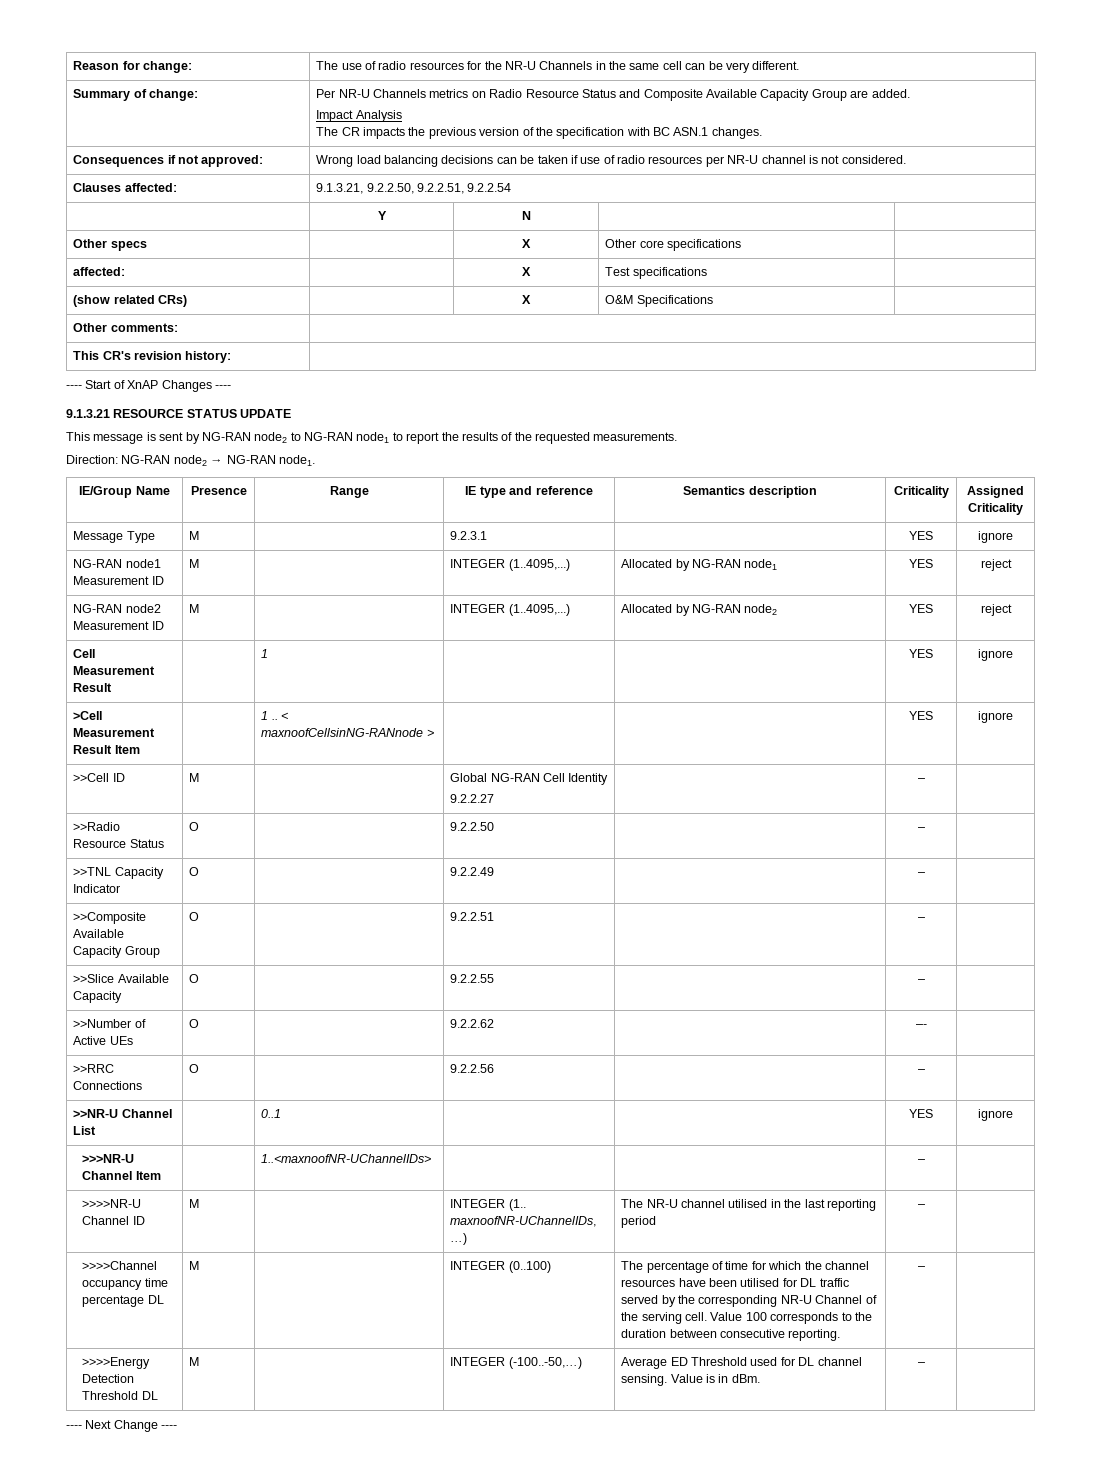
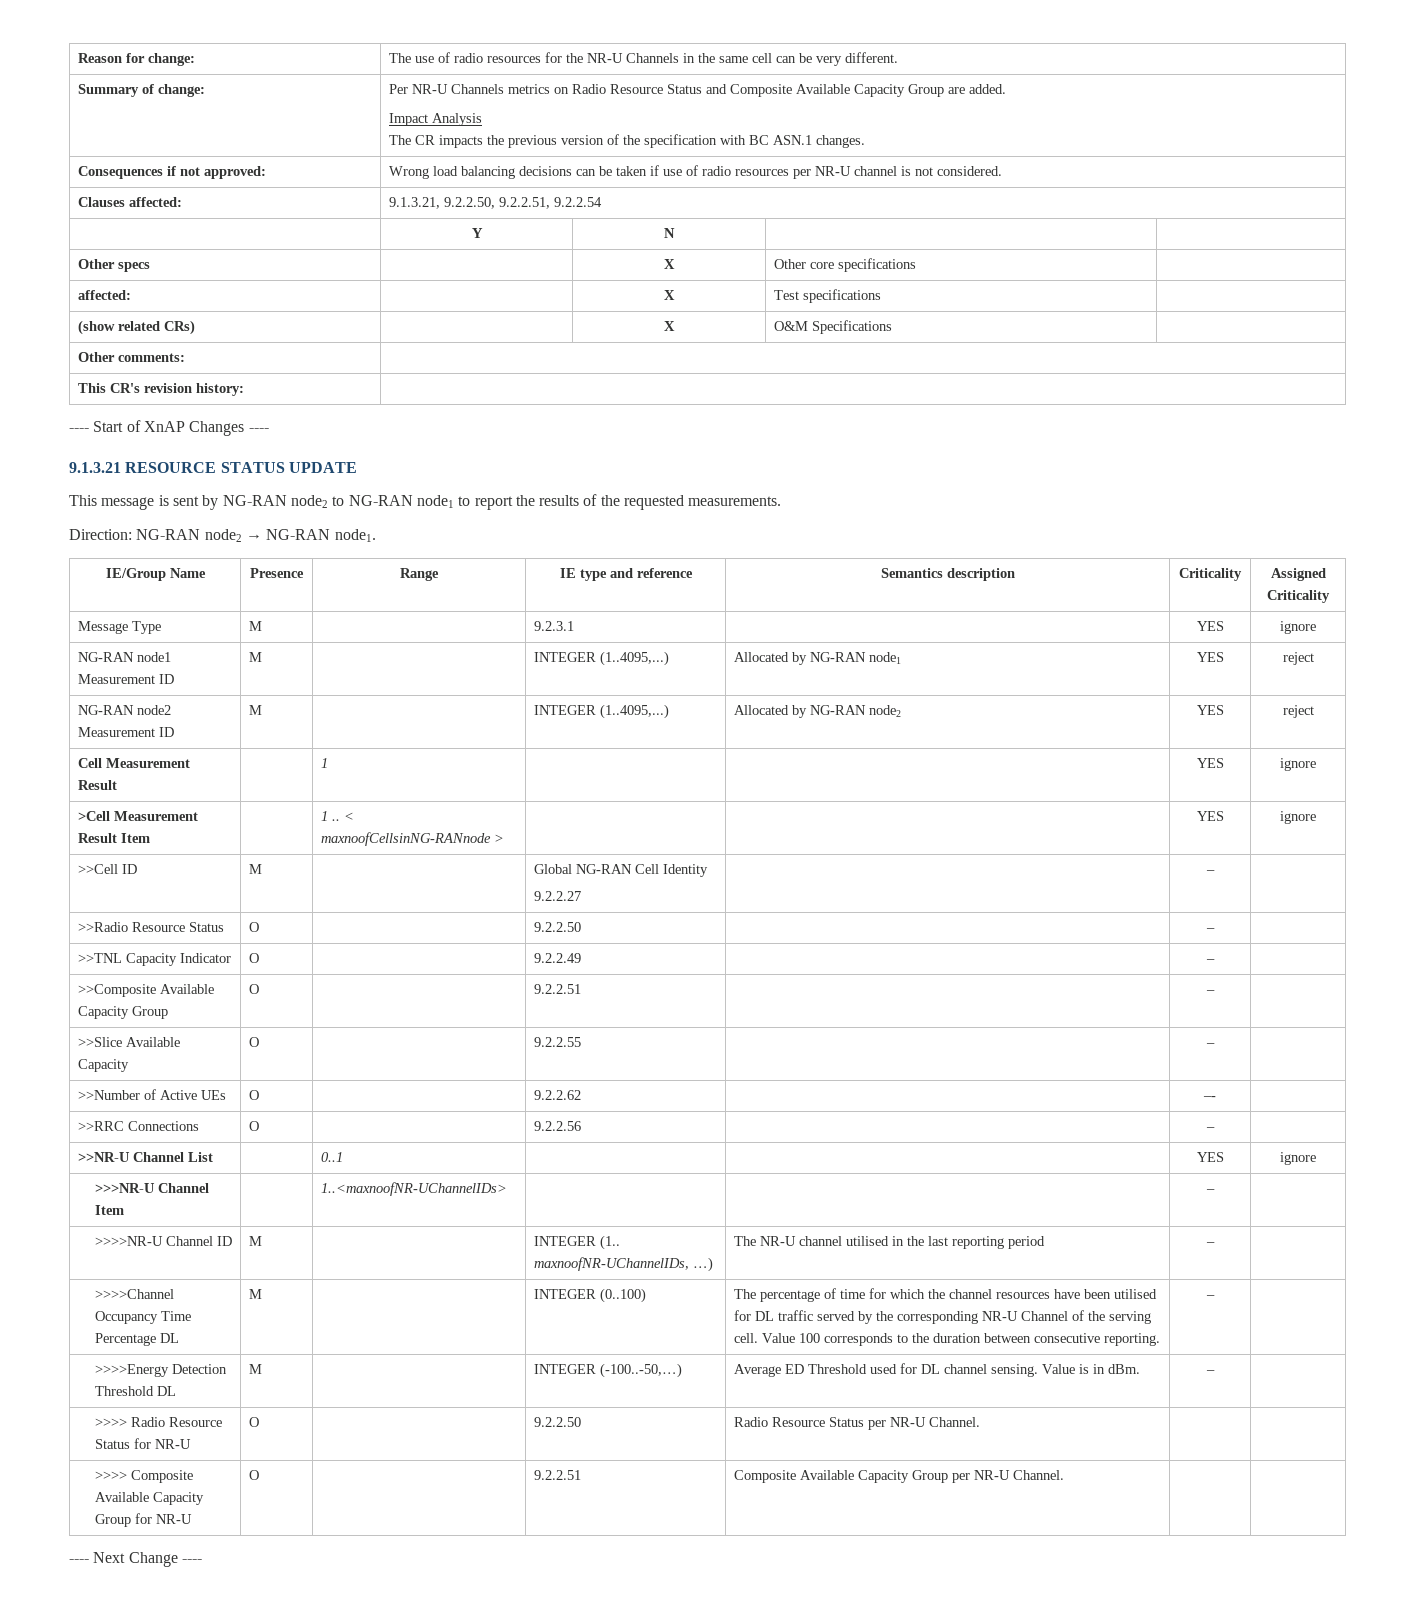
- >>>>Channel occupancy time percentage DL
+ >>>>Channel Occupancy Time Percentage DL
+ >>>> Radio Resource Status for NR-U | O | | 9.2.2.50 | Radio Resource Status per NR-U Channel. | |
+ >>>> Composite Available Capacity Group for NR-U | O | | 9.2.2.51 | Composite Available Capacity Group per NR-U Channel. | |

